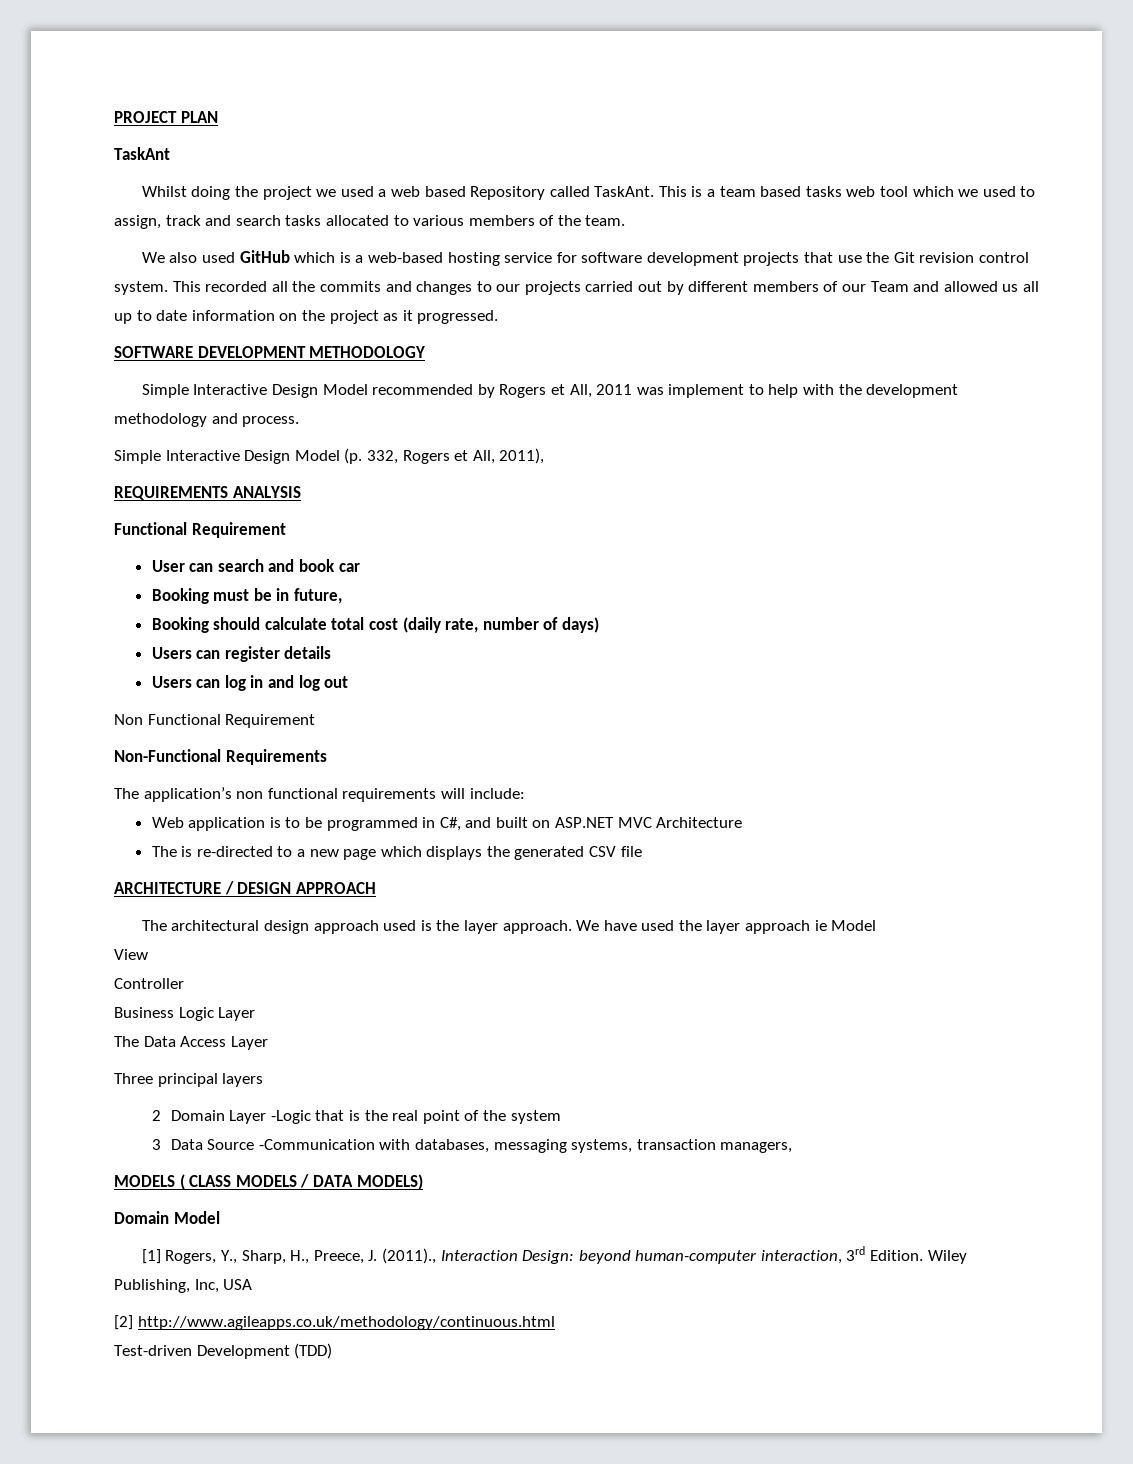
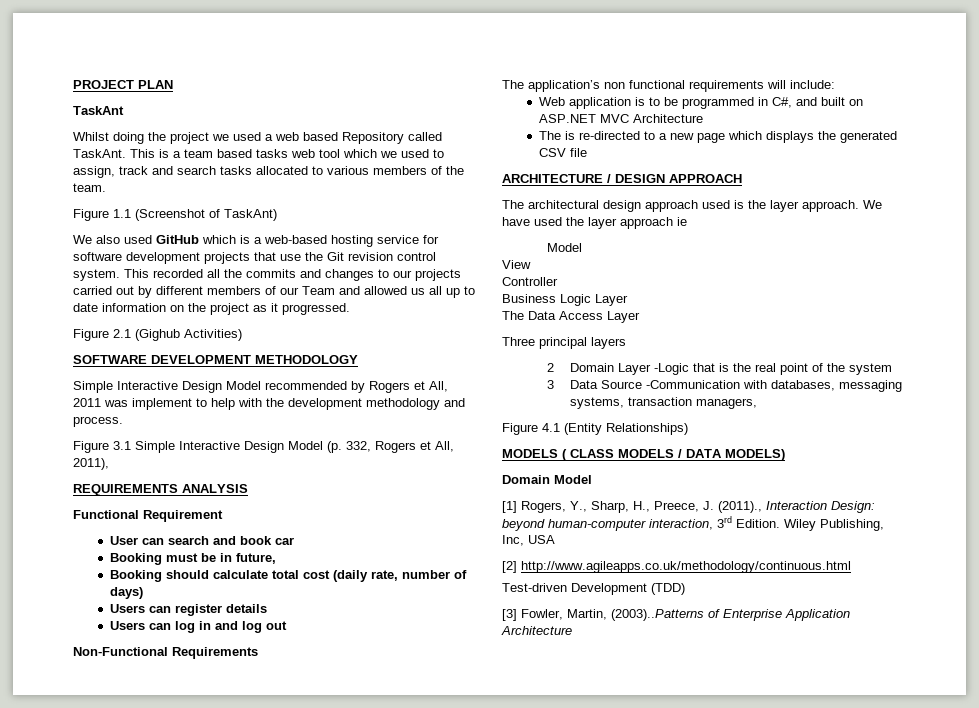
+ Figure 1.1 (Screenshot of TaskAnt)
+ Figure 2.1 (Gighub Activities)
- Simple Interactive Design Model (p. 332, Rogers et All, 2011),
+ Figure 3.1 Simple Interactive Design Model (p. 332, Rogers et All, 2011),
- Non Functional Requirement
- We have used the layer approach ie Model
+ We have used the layer approach ie
+ Model
+ Figure 4.1 (Entity Relationships)
+ [3] Fowler, Martin, (2003)..Patterns of Enterprise Application Architecture

